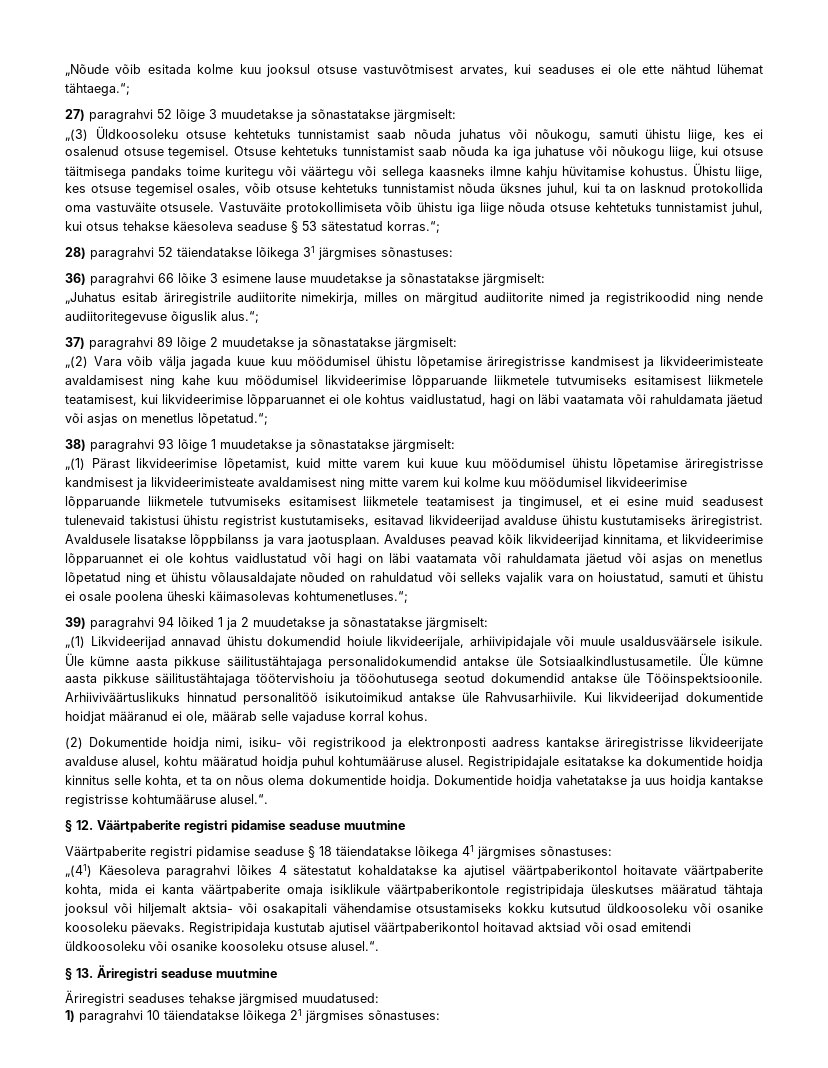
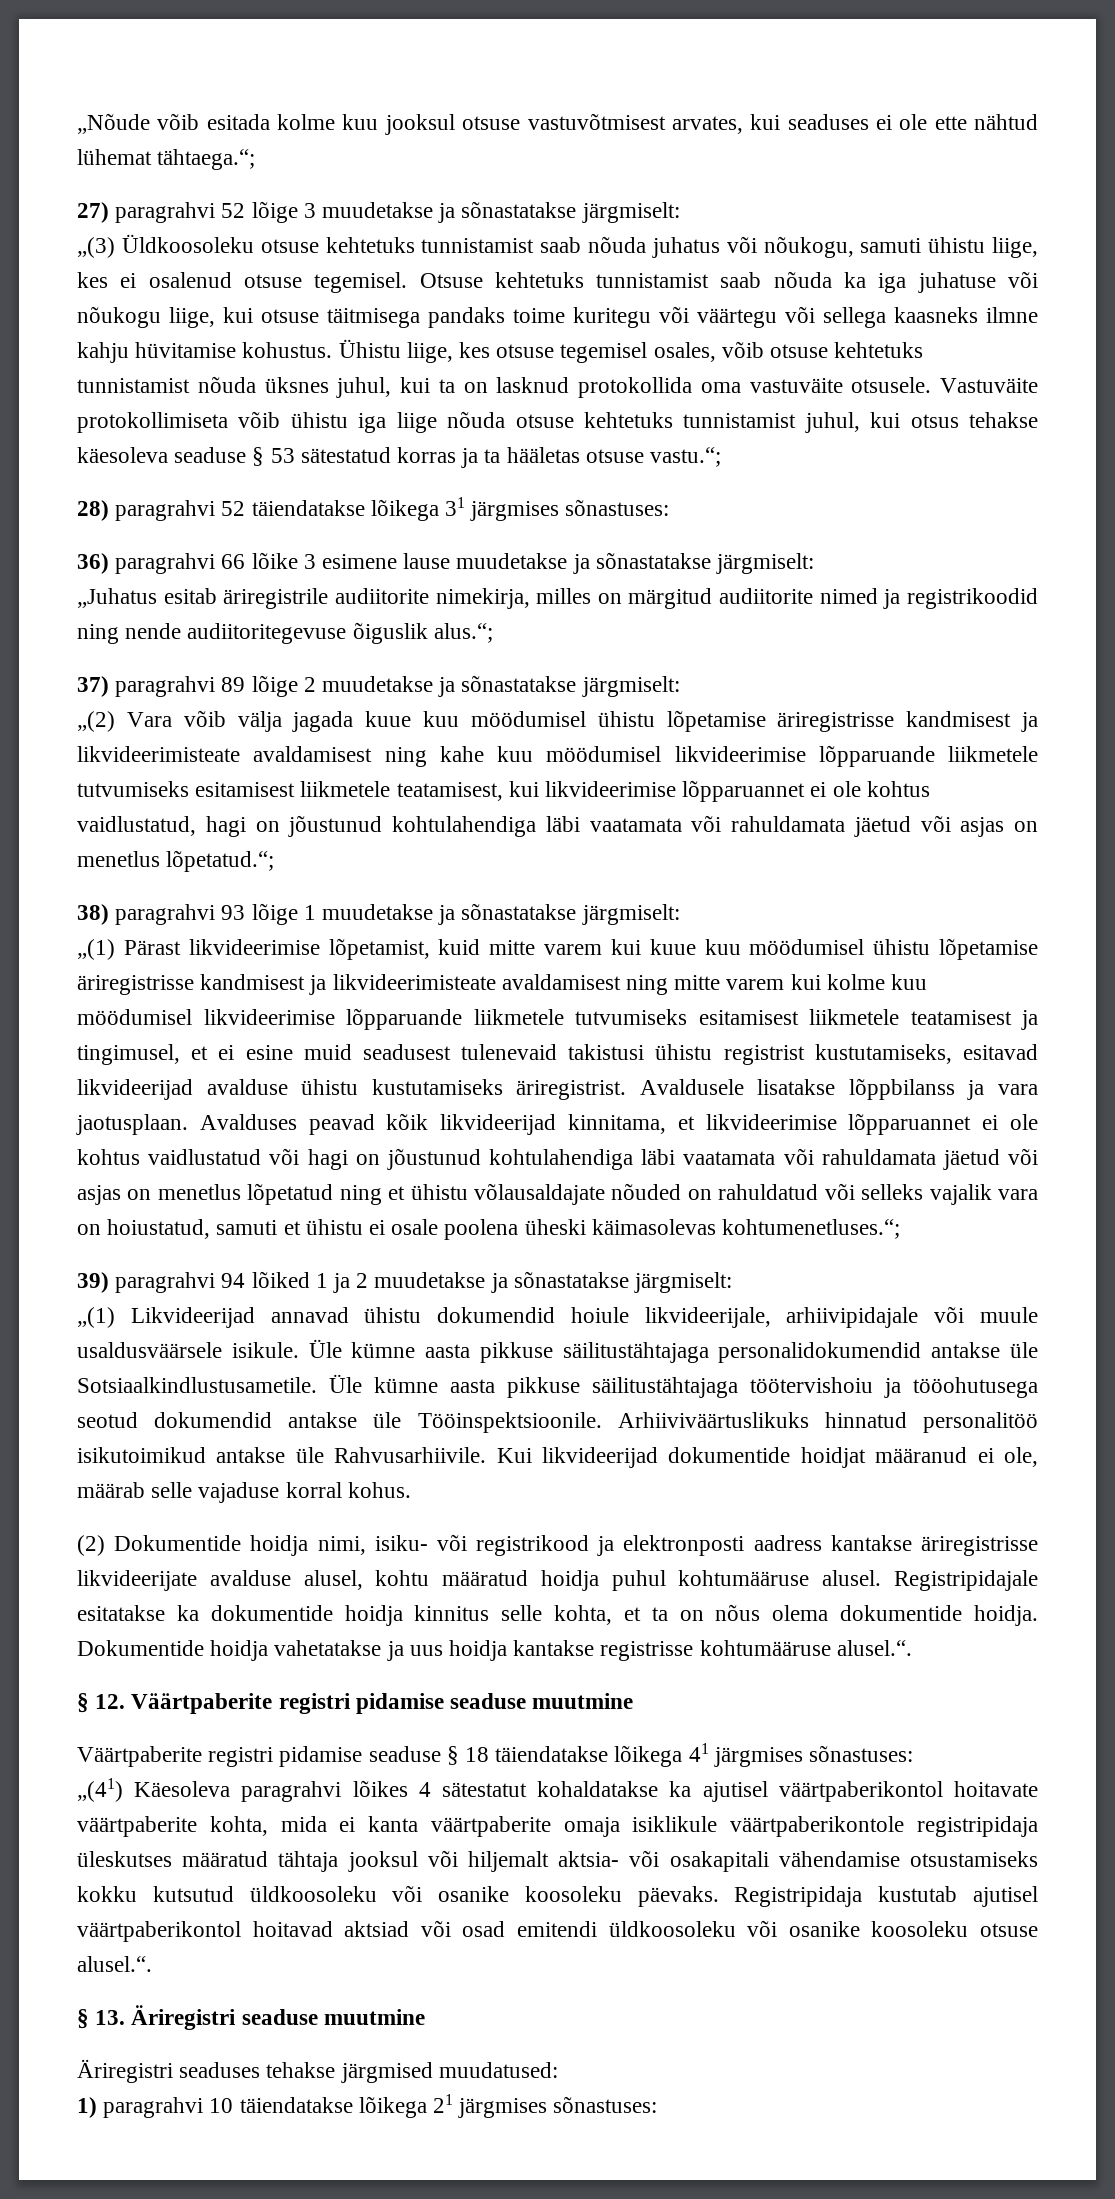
- Vastuväite protokollimiseta võib ühistu iga liige nõuda otsuse kehtetuks tunnistamist juhul, kui otsus tehakse käesoleva seaduse § 53 sätestatud korras.“;
+ Vastuväite protokollimiseta võib ühistu iga liige nõuda otsuse kehtetuks tunnistamist juhul, kui otsus tehakse käesoleva seaduse § 53 sätestatud korras ja ta hääletas otsuse vastu.“;
- „(2) Vara võib välja jagada kuue kuu möödumisel ühistu lõpetamise äriregistrisse kandmisest ja likvideerimisteate avaldamisest ning kahe kuu möödumisel likvideerimise lõpparuande liikmetele tutvumiseks esitamisest liikmetele teatamisest, kui likvideerimise lõpparuannet ei ole kohtus vaidlustatud, hagi on läbi vaatamata või rahuldamata jäetud või asjas on menetlus lõpetatud.“;
+ „(2) Vara võib välja jagada kuue kuu möödumisel ühistu lõpetamise äriregistrisse kandmisest ja likvideerimisteate avaldamisest ning kahe kuu möödumisel likvideerimise lõpparuande liikmetele tutvumiseks esitamisest liikmetele teatamisest, kui likvideerimise lõpparuannet ei ole kohtus vaidlustatud, hagi on jõustunud kohtulahendiga läbi vaatamata või rahuldamata jäetud või asjas on menetlus lõpetatud.“;
- Avalduses peavad kõik likvideerijad kinnitama, et likvideerimise lõpparuannet ei ole kohtus vaidlustatud või hagi on läbi vaatamata või rahuldamata jäetud või asjas on menetlus lõpetatud ning et ühistu võlausaldajate nõuded on rahuldatud või selleks vajalik vara on hoiustatud, samuti et ühistu ei osale poolena üheski käimasolevas kohtumenetluses.“;
+ Avalduses peavad kõik likvideerijad kinnitama, et likvideerimise lõpparuannet ei ole kohtus vaidlustatud või hagi on jõustunud kohtulahendiga läbi vaatamata või rahuldamata jäetud või asjas on menetlus lõpetatud ning et ühistu võlausaldajate nõuded on rahuldatud või selleks vajalik vara on hoiustatud, samuti et ühistu ei osale poolena üheski käimasolevas kohtumenetluses.“;

